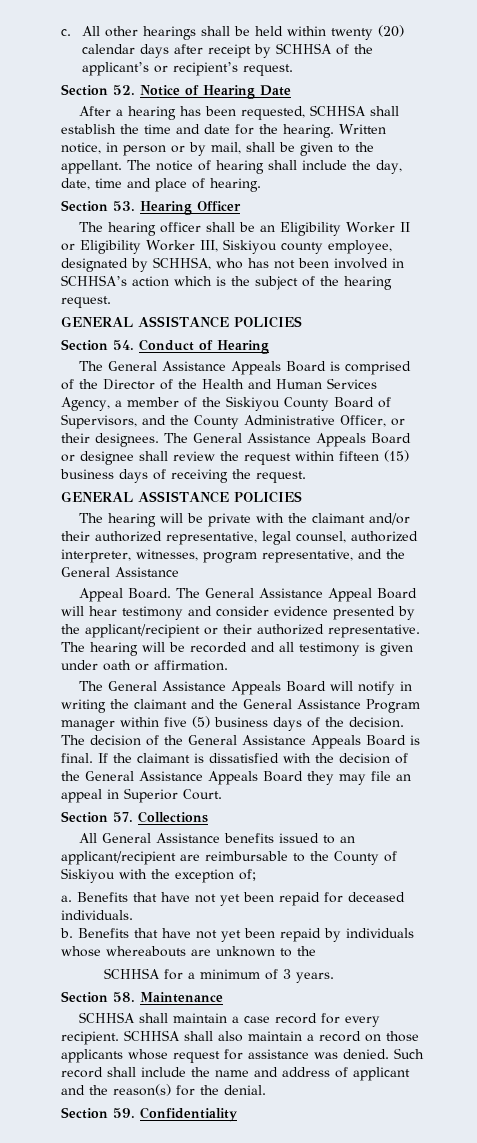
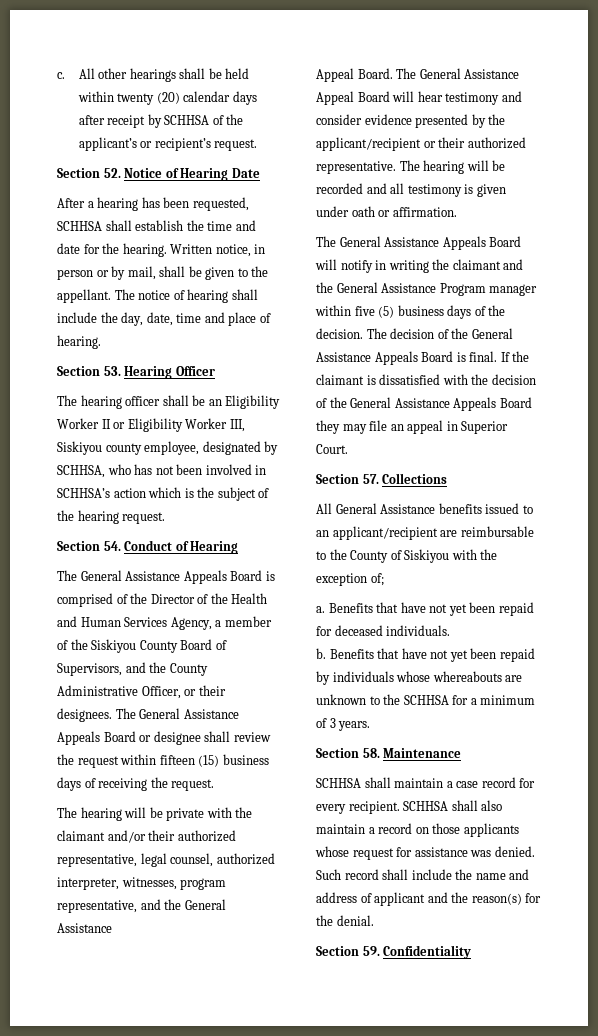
  The hearing officer shall be an Eligibility Worker II or Eligibility Worker III, Siskiyou county employee, designated by SCHHSA, who has not been involved in SCHHSA’s action which is the subject of the hearing request.
- GENERAL ASSISTANCE POLICIES
  The General Assistance Appeals Board or designee shall review the request within fifteen (15) business days of receiving the request.
- GENERAL ASSISTANCE POLICIES
- Benefits that have not yet been repaid by individuals whose whereabouts are unknown to the
- SCHHSA for a minimum of 3 years.
+ Benefits that have not yet been repaid by individuals whose whereabouts are unknown to the SCHHSA for a minimum of 3 years.

